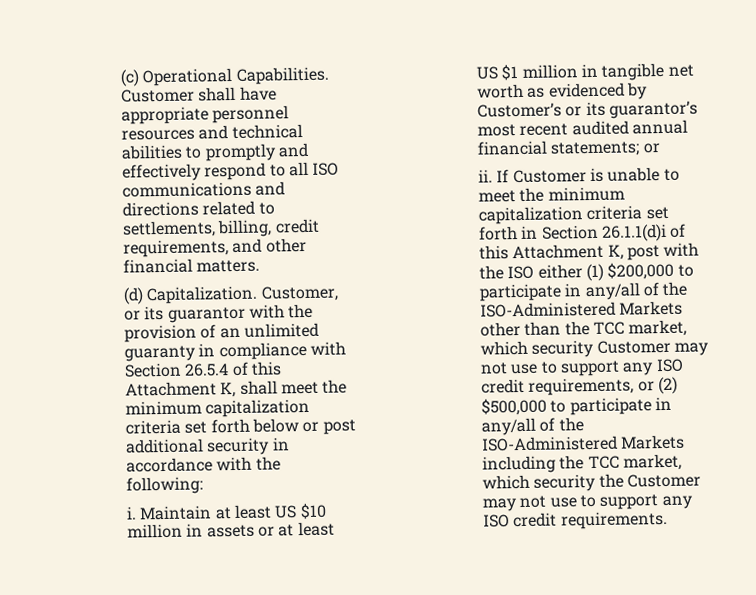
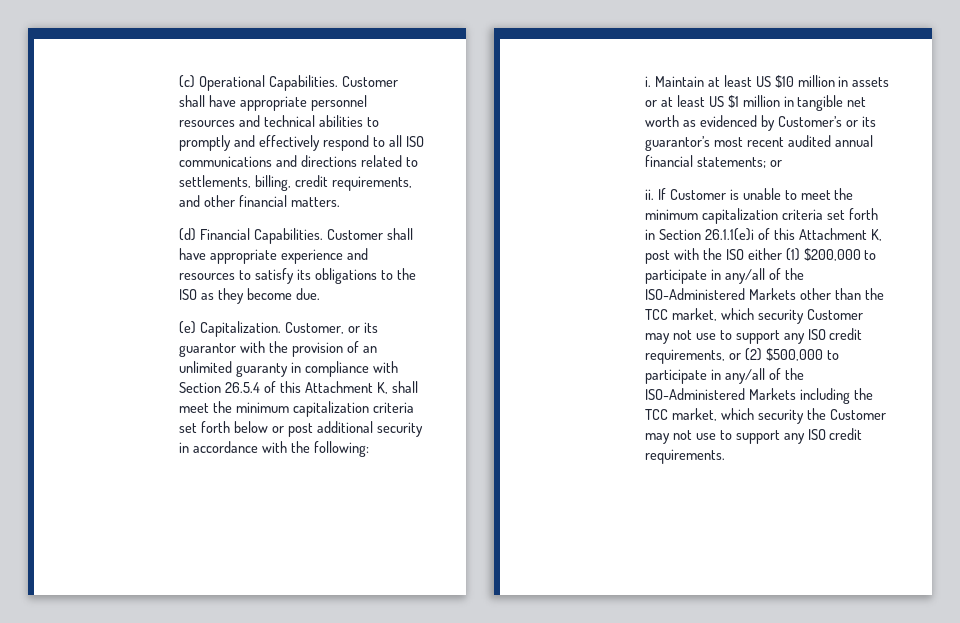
- (d) Capitalization.
+ (d) Financial Capabilities. Customer shall have appropriate experience and resources to satisfy its obligations to the ISO as they become due.
+ (e) Capitalization.
- If Customer is unable to meet the minimum capitalization criteria set forth in Section 26.1.1(d)i of this Attachment K, post with the ISO either (1) $200,000 to participate in any/all of the ISO-Administered Markets other than the TCC market, which security Customer may not use to support any ISO credit requirements, or (2) $500,000 to participate in any/all of the ISO-Administered Markets including the TCC market, which security the Customer may not use to support any ISO credit requirements.
+ If Customer is unable to meet the minimum capitalization criteria set forth in Section 26.1.1(e)i of this Attachment K, post with the ISO either (1) $200,000 to participate in any/all of the ISO-Administered Markets other than the TCC market, which security Customer may not use to support any ISO credit requirements, or (2) $500,000 to participate in any/all of the ISO-Administered Markets including the TCC market, which security the Customer may not use to support any ISO credit requirements.

